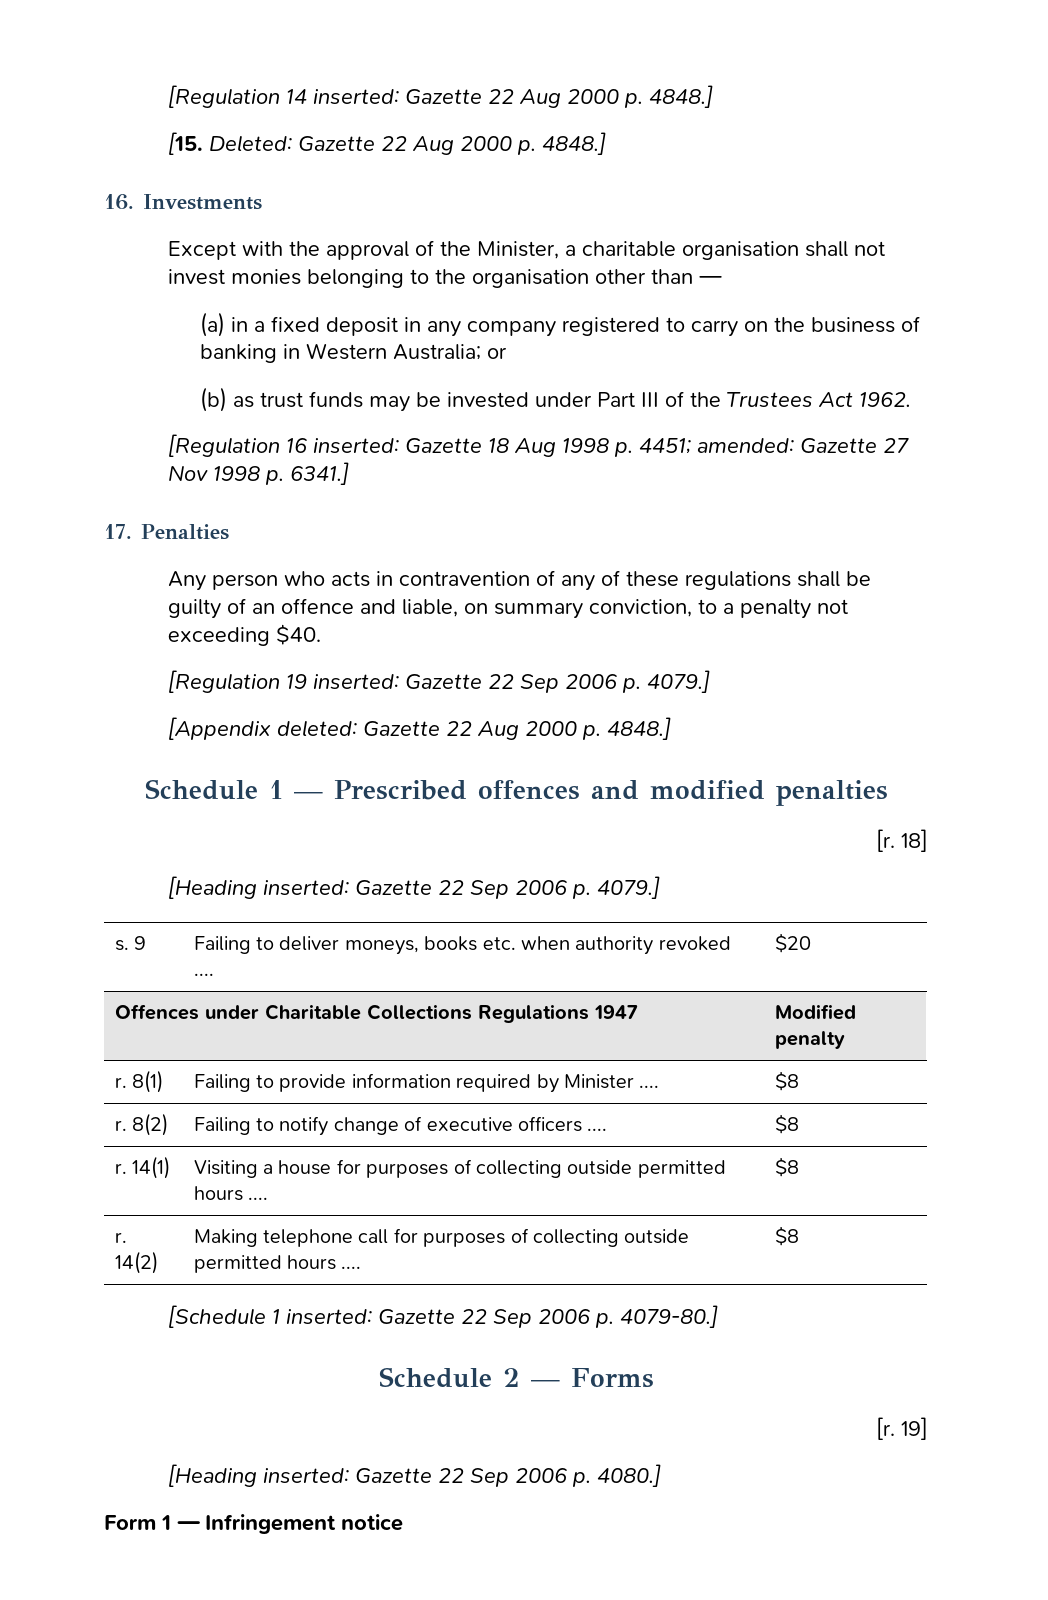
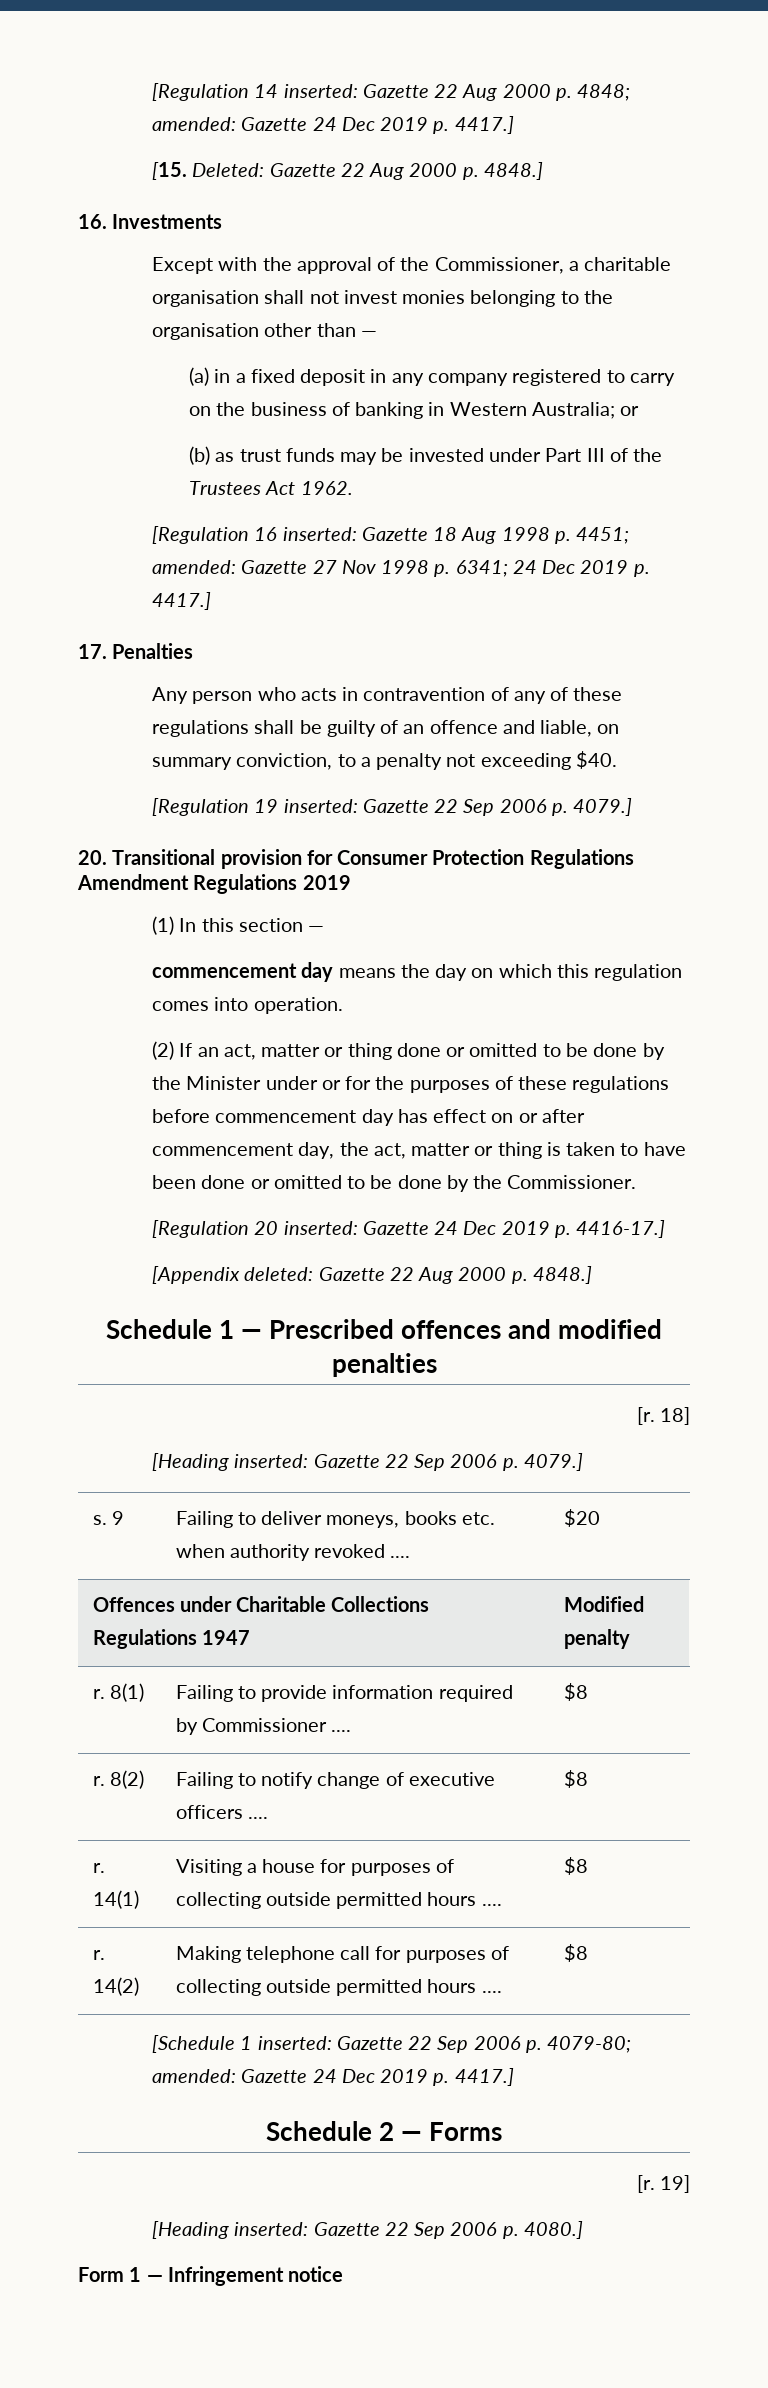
- [Regulation 14 inserted: Gazette 22 Aug 2000 p. 4848.]
+ [Regulation 14 inserted: Gazette 22 Aug 2000 p. 4848; amended: Gazette 24 Dec 2019 p. 4417.]
- Except with the approval of the Minister, a charitable organisation shall not invest monies belonging to the organisation other than —
+ Except with the approval of the Commissioner, a charitable organisation shall not invest monies belonging to the organisation other than —
- [Regulation 16 inserted: Gazette 18 Aug 1998 p. 4451; amended: Gazette 27 Nov 1998 p. 6341.]
+ [Regulation 16 inserted: Gazette 18 Aug 1998 p. 4451; amended: Gazette 27 Nov 1998 p. 6341; 24 Dec 2019 p. 4417.]
+ 20. Transitional provision for Consumer Protection Regulations Amendment Regulations 2019
+ (1) In this section —
+ commencement day means the day on which this regulation comes into operation.
+ (2) If an act, matter or thing done or omitted to be done by the Minister under or for the purposes of these regulations before commencement day has effect on or after commencement day, the act, matter or thing is taken to have been done or omitted to be done by the Commissioner.
+ [Regulation 20 inserted: Gazette 24 Dec 2019 p. 4416-17.]
- r. 8(1) | Failing to provide information required by Minister .... | $8
+ r. 8(1) | Failing to provide information required by Commissioner .... | $8
- [Schedule 1 inserted: Gazette 22 Sep 2006 p. 4079-80.]
+ [Schedule 1 inserted: Gazette 22 Sep 2006 p. 4079-80; amended: Gazette 24 Dec 2019 p. 4417.]

